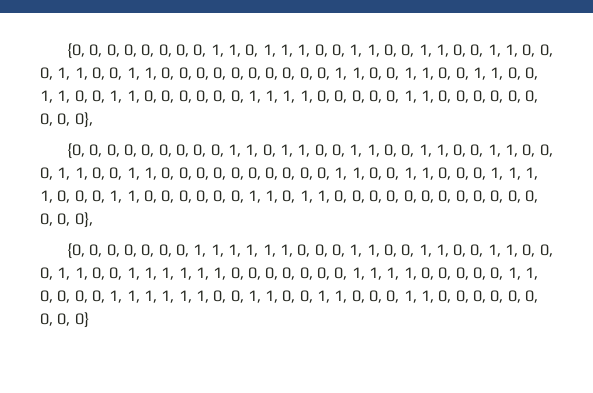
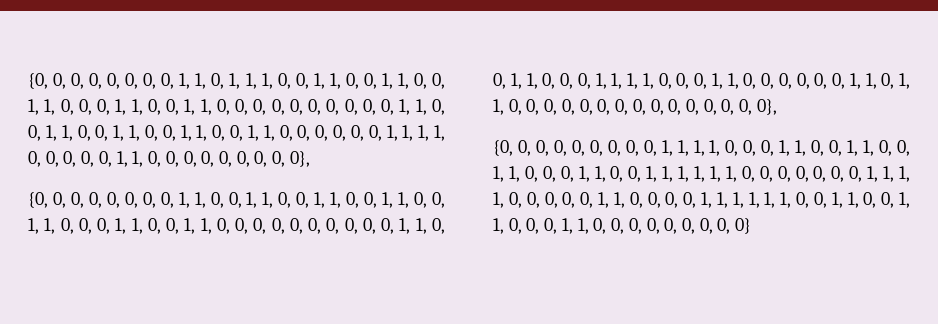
- {0, 0, 0, 0, 0, 0, 0, 0, 0, 1, 1, 0, 1, 1, 0, 0, 1, 1, 0, 0, 1, 1, 0, 0, 1, 1, 0, 0, 0, 1, 1, 0, 0, 1, 1, 0, 0, 0, 0, 0, 0, 0, 0, 0, 0, 1, 1, 0, 0, 1, 1, 0, 0, 0, 1, 1, 1, 1, 0, 0, 0, 1, 1, 0, 0, 0, 0, 0, 0, 1, 1, 0, 1, 1, 0, 0, 0, 0, 0, 0, 0, 0, 0, 0, 0, 0, 0, 0, 0},
+ {0, 0, 0, 0, 0, 0, 0, 0, 1, 1, 0, 0, 1, 1, 0, 0, 1, 1, 0, 0, 1, 1, 0, 0, 1, 1, 0, 0, 0, 1, 1, 0, 0, 1, 1, 0, 0, 0, 0, 0, 0, 0, 0, 0, 0, 1, 1, 0, 0, 1, 1, 0, 0, 0, 1, 1, 1, 1, 0, 0, 0, 1, 1, 0, 0, 0, 0, 0, 0, 1, 1, 0, 1, 1, 0, 0, 0, 0, 0, 0, 0, 0, 0, 0, 0, 0, 0, 0, 0},
- {0, 0, 0, 0, 0, 0, 0, 1, 1, 1, 1, 1, 1, 0, 0, 0, 1, 1, 0, 0, 1, 1, 0, 0, 1, 1, 0, 0, 0, 1, 1, 0, 0, 1, 1, 1, 1, 1, 1, 0, 0, 0, 0, 0, 0, 0, 1, 1, 1, 1, 0, 0, 0, 0, 0, 1, 1, 0, 0, 0, 0, 1, 1, 1, 1, 1, 1, 0, 0, 1, 1, 0, 0, 1, 1, 0, 0, 0, 1, 1, 0, 0, 0, 0, 0, 0, 0, 0, 0}
+ {0, 0, 0, 0, 0, 0, 0, 0, 0, 1, 1, 1, 1, 0, 0, 0, 1, 1, 0, 0, 1, 1, 0, 0, 1, 1, 0, 0, 0, 1, 1, 0, 0, 1, 1, 1, 1, 1, 1, 0, 0, 0, 0, 0, 0, 0, 1, 1, 1, 1, 0, 0, 0, 0, 0, 1, 1, 0, 0, 0, 0, 1, 1, 1, 1, 1, 1, 0, 0, 1, 1, 0, 0, 1, 1, 0, 0, 0, 1, 1, 0, 0, 0, 0, 0, 0, 0, 0, 0}

